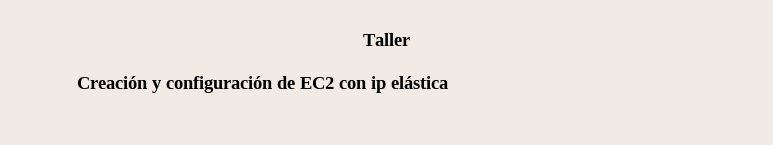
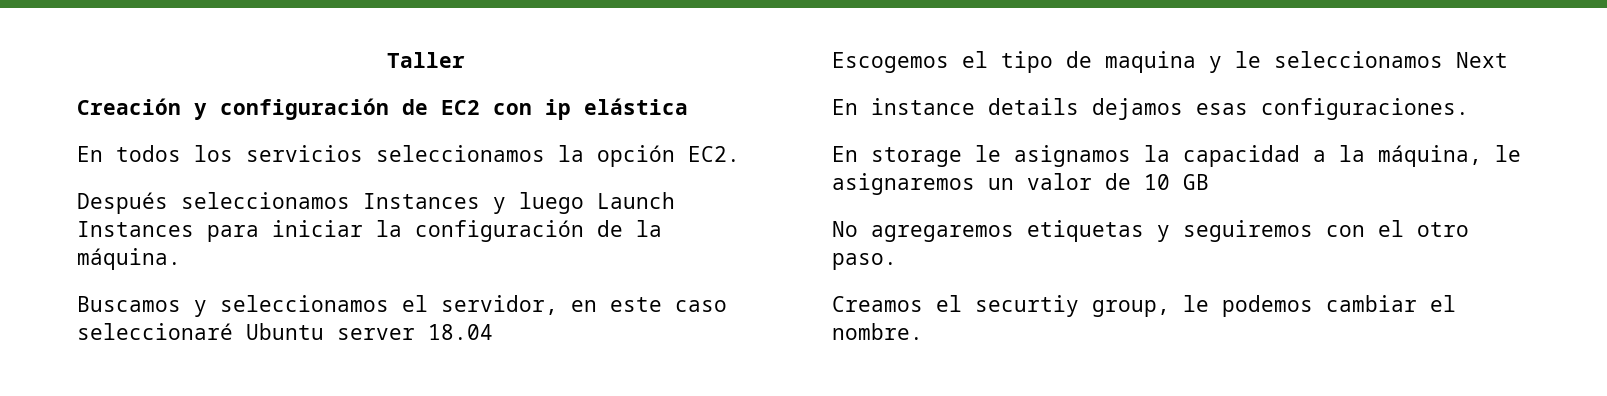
+ En todos los servicios seleccionamos la opción EC2.
+ Después seleccionamos Instances y luego Launch Instances para iniciar la configuración de la máquina.
+ Buscamos y seleccionamos el servidor, en este caso seleccionaré Ubuntu server 18.04
+ Escogemos el tipo de maquina y le seleccionamos Next
+ En instance details dejamos esas configuraciones.
+ En storage le asignamos la capacidad a la máquina, le asignaremos un valor de 10 GB
+ No agregaremos etiquetas y seguiremos con el otro paso.
+ Creamos el securtiy group, le podemos cambiar el nombre.

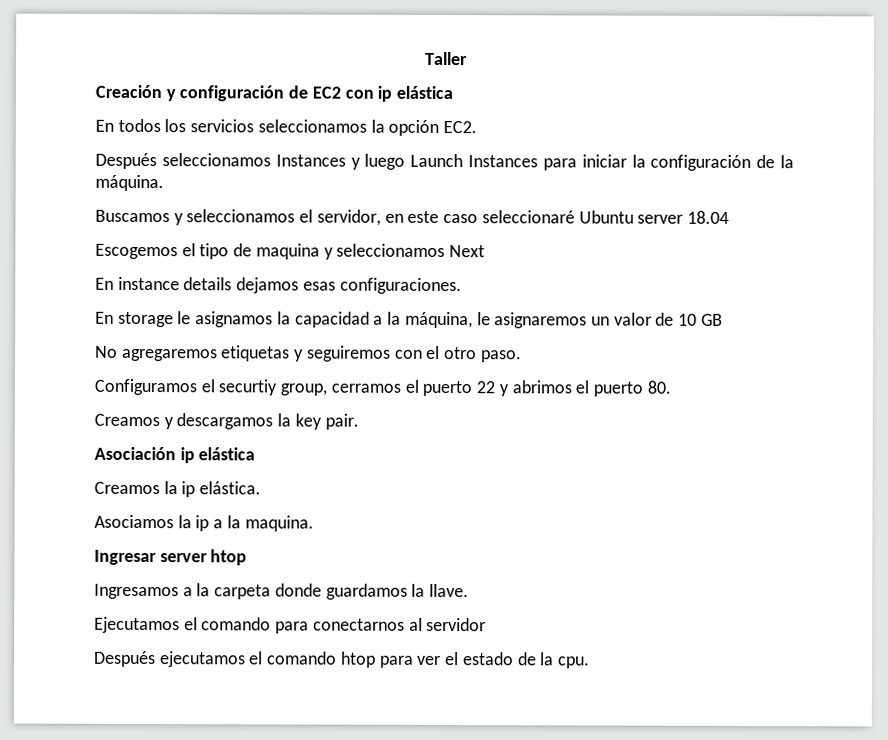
- Escogemos el tipo de maquina y le seleccionamos Next
+ Escogemos el tipo de maquina y seleccionamos Next
- Creamos el securtiy group, le podemos cambiar el nombre.
+ Configuramos el securtiy group, cerramos el puerto 22 y abrimos el puerto 80.
+ Creamos y descargamos la key pair.
+ Asociación ip elástica
+ Creamos la ip elástica.
+ Asociamos la ip a la maquina.
+ Ingresar server htop
+ Ingresamos a la carpeta donde guardamos la llave.
+ Ejecutamos el comando para conectarnos al servidor
+ Después ejecutamos el comando htop para ver el estado de la cpu.

